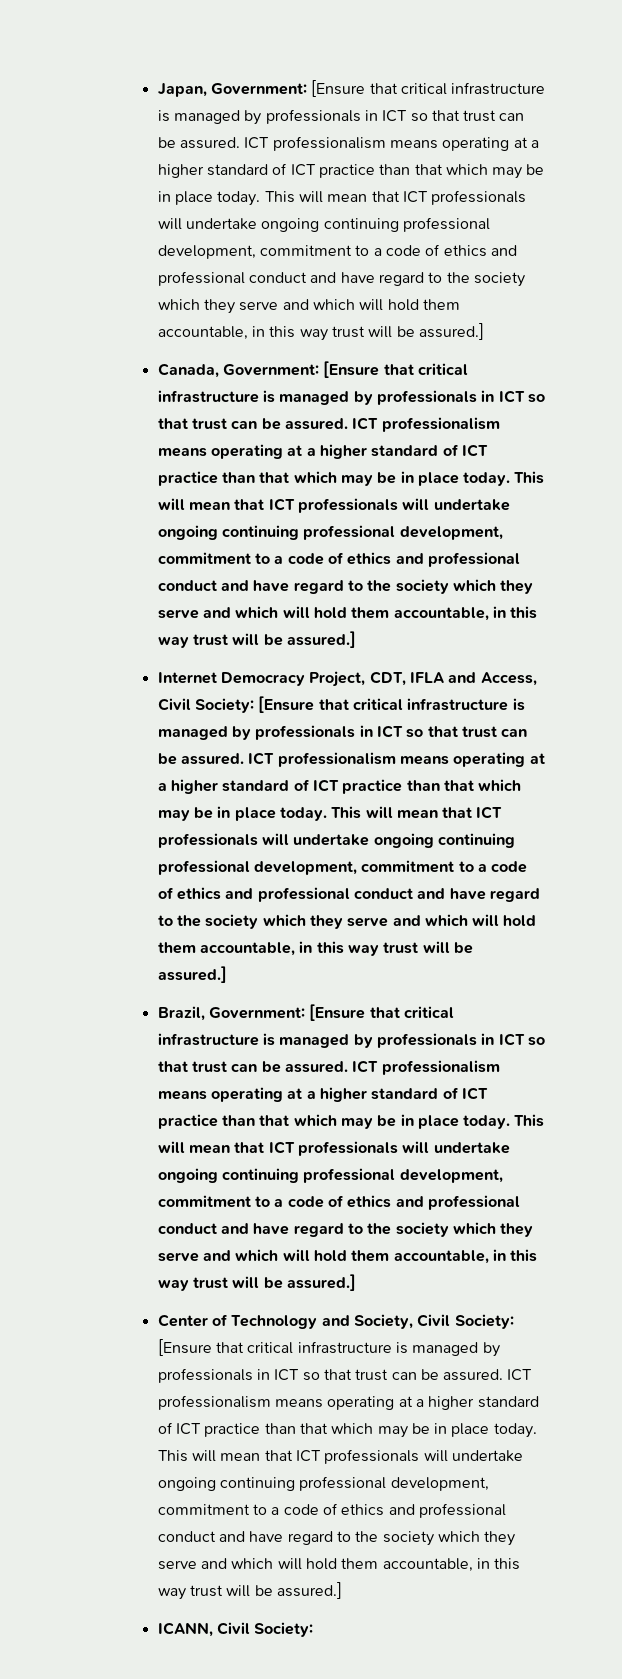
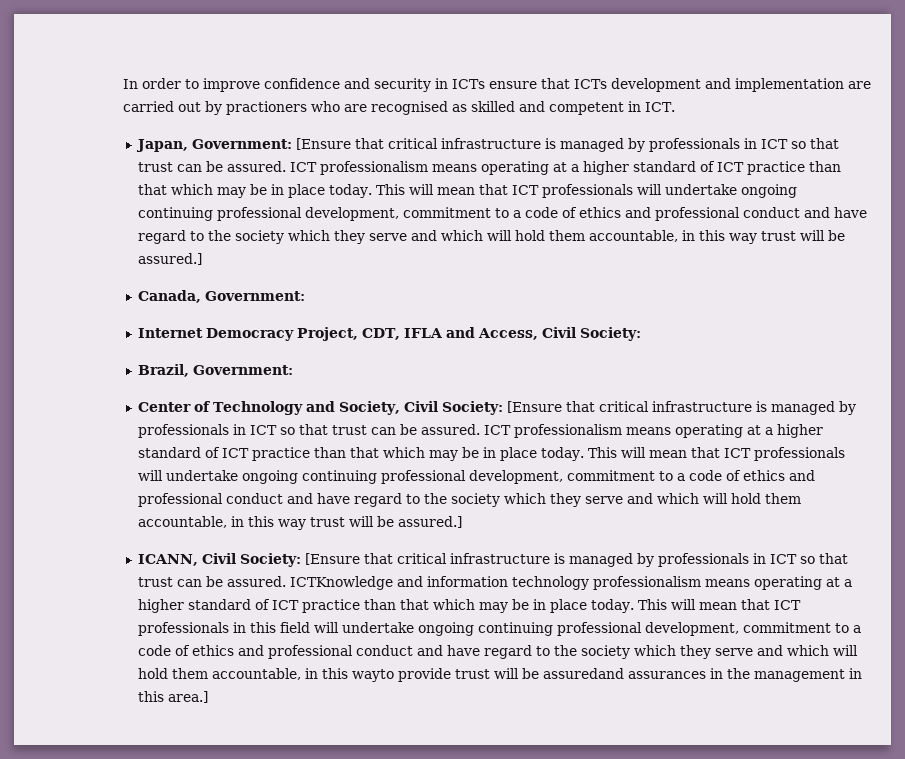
+ In order to improve confidence and security in ICTs ensure that ICTs development and implementation are carried out by practioners who are recognised as skilled and competent in ICT.
- Canada, Government: [Ensure that critical infrastructure is managed by professionals in ICT so that trust can be assured. ICT professionalism means operating at a higher standard of ICT practice than that which may be in place today. This will mean that ICT professionals will undertake ongoing continuing professional development, commitment to a code of ethics and professional conduct and have regard to the society which they serve and which will hold them accountable, in this way trust will be assured.]
+ Canada, Government:
- Internet Democracy Project, CDT, IFLA and Access, Civil Society: [Ensure that critical infrastructure is managed by professionals in ICT so that trust can be assured. ICT professionalism means operating at a higher standard of ICT practice than that which may be in place today. This will mean that ICT professionals will undertake ongoing continuing professional development, commitment to a code of ethics and professional conduct and have regard to the society which they serve and which will hold them accountable, in this way trust will be assured.]
- Brazil, Government: [Ensure that critical infrastructure is managed by professionals in ICT so that trust can be assured. ICT professionalism means operating at a higher standard of ICT practice than that which may be in place today. This will mean that ICT professionals will undertake ongoing continuing professional development, commitment to a code of ethics and professional conduct and have regard to the society which they serve and which will hold them accountable, in this way trust will be assured.]
+ Internet Democracy Project, CDT, IFLA and Access, Civil Society:
+ Brazil, Government:
- ICANN, Civil Society:
+ ICANN, Civil Society: [Ensure that critical infrastructure is managed by professionals in ICT so that trust can be assured. ICTKnowledge and information technology professionalism means operating at a higher standard of ICT practice than that which may be in place today. This will mean that ICT professionals in this field will undertake ongoing continuing professional development, commitment to a code of ethics and professional conduct and have regard to the society which they serve and which will hold them accountable, in this wayto provide trust will be assuredand assurances in the management in this area.]

